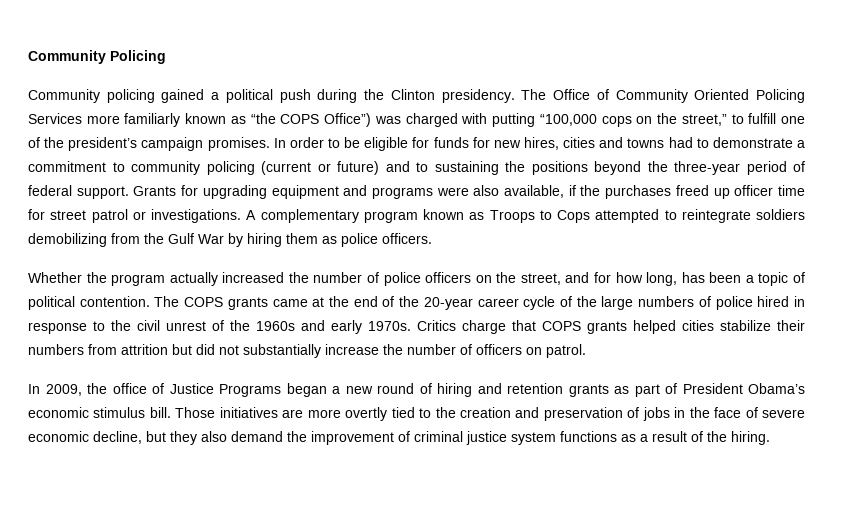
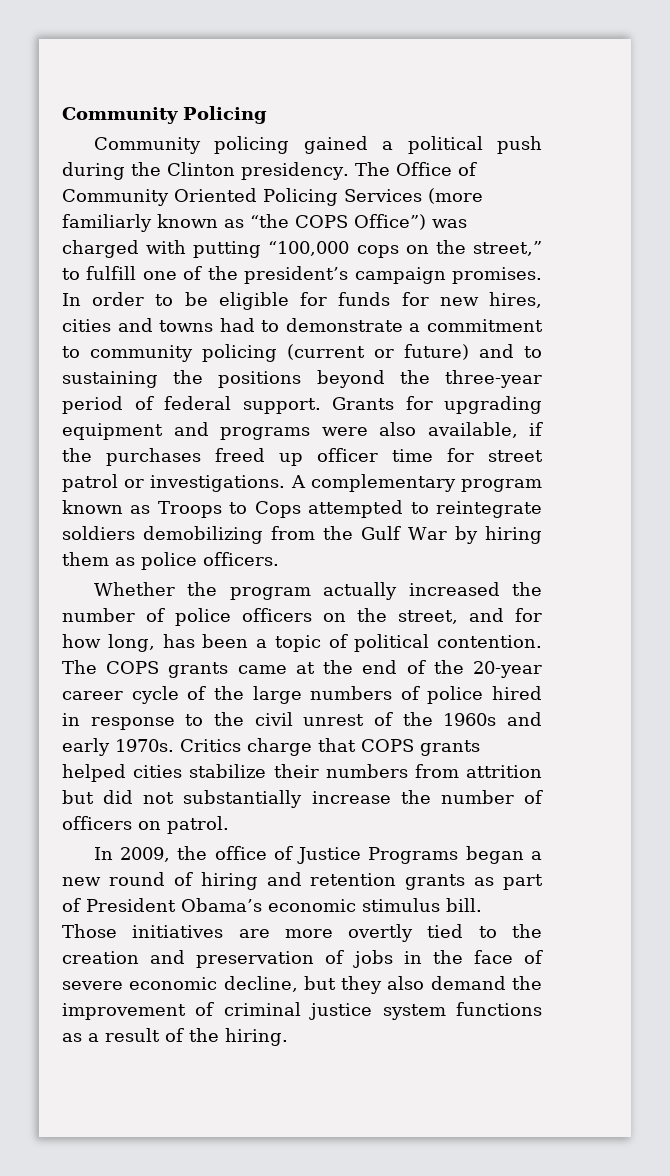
- The Office of Community Oriented Policing Services more familiarly known as “the COPS Office”) was charged with putting “100,000 cops on the street,” to fulfill one of the president’s campaign promises.
+ The Office of Community Oriented Policing Services (more familiarly known as “the COPS Office”) was charged with putting “100,000 cops on the street,” to fulfill one of the president’s campaign promises.

